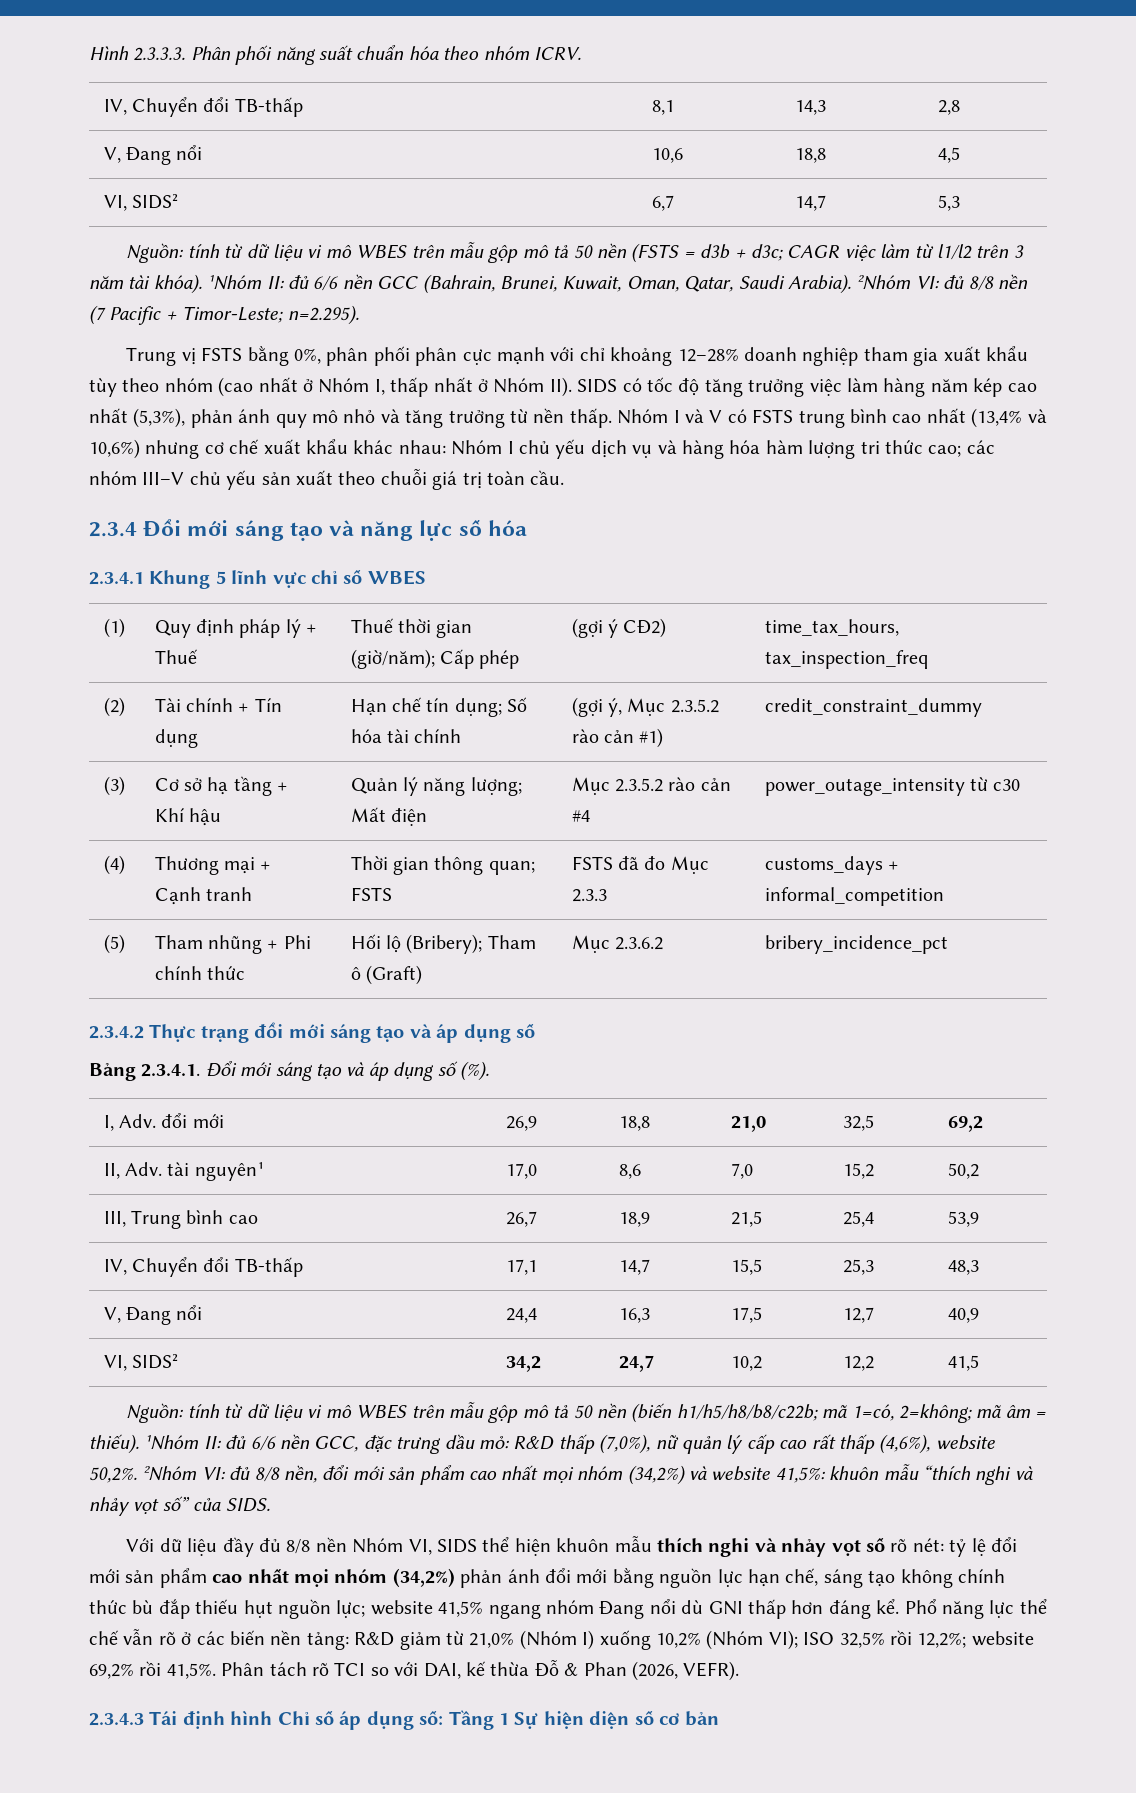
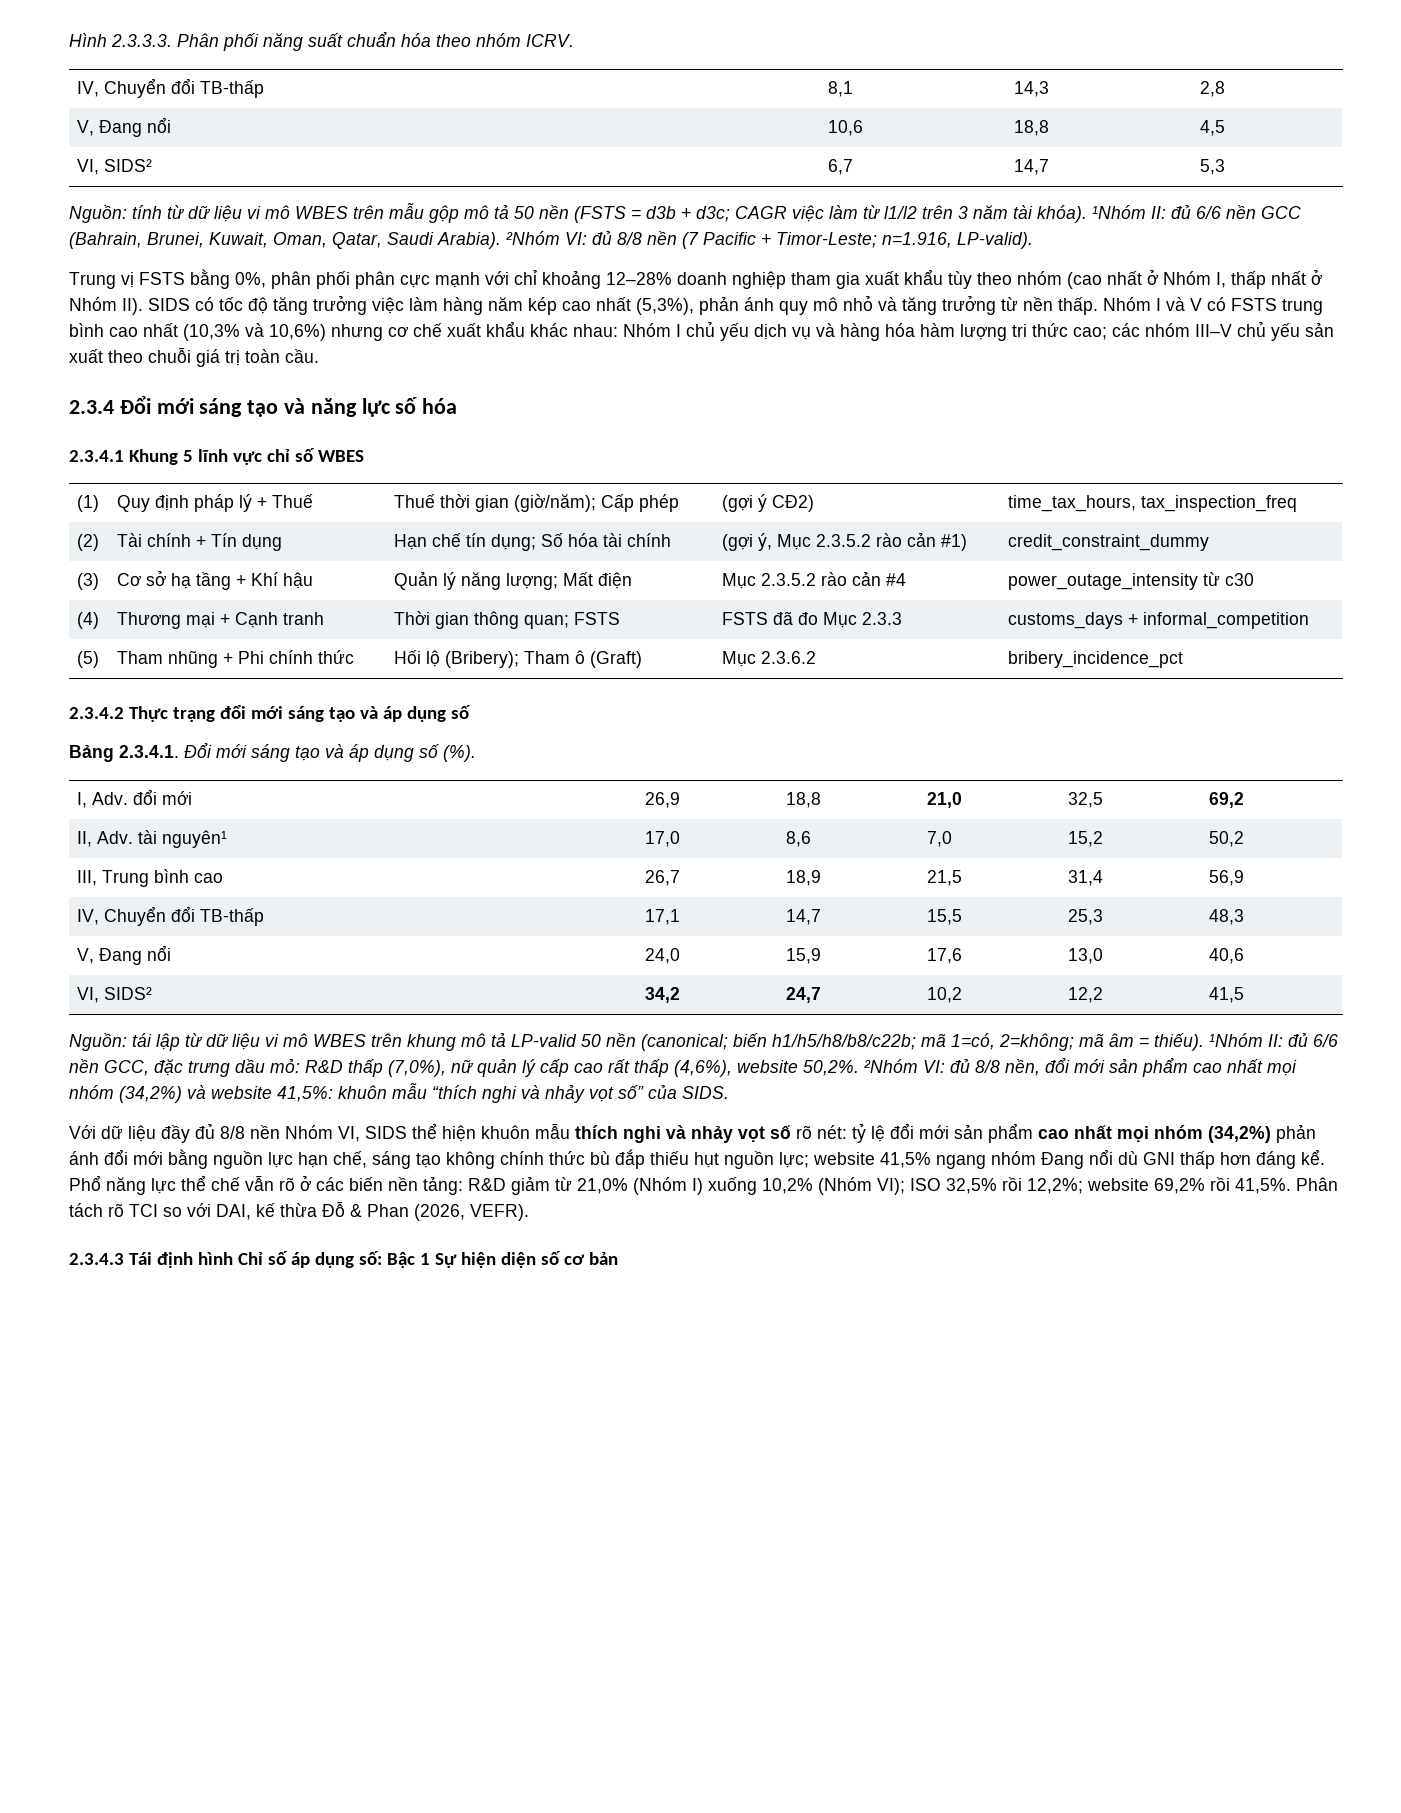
- ²Nhóm VI: đủ 8/8 nền (7 Pacific + Timor-Leste; n=2.295).
+ ²Nhóm VI: đủ 8/8 nền (7 Pacific + Timor-Leste; n=1.916, LP-valid).
- Nhóm I và V có FSTS trung bình cao nhất (13,4% và 10,6%) nhưng cơ chế xuất khẩu khác nhau: Nhóm I chủ yếu dịch vụ và hàng hóa hàm lượng tri thức cao; các nhóm III–V chủ yếu sản xuất theo chuỗi giá trị toàn cầu.
+ Nhóm I và V có FSTS trung bình cao nhất (10,3% và 10,6%) nhưng cơ chế xuất khẩu khác nhau: Nhóm I chủ yếu dịch vụ và hàng hóa hàm lượng tri thức cao; các nhóm III–V chủ yếu sản xuất theo chuỗi giá trị toàn cầu.
- III, Trung bình cao | 26,7 | 18,9 | 21,5 | 25,4 | 53,9
+ III, Trung bình cao | 26,7 | 18,9 | 21,5 | 31,4 | 56,9
- V, Đang nổi | 24,4 | 16,3 | 17,5 | 12,7 | 40,9
+ V, Đang nổi | 24,0 | 15,9 | 17,6 | 13,0 | 40,6
- Nguồn: tính từ dữ liệu vi mô WBES trên mẫu gộp mô tả 50 nền (biến h1/h5/h8/b8/c22b; mã 1=có, 2=không; mã âm = thiếu).
+ Nguồn: tái lập từ dữ liệu vi mô WBES trên khung mô tả LP-valid 50 nền (canonical; biến h1/h5/h8/b8/c22b; mã 1=có, 2=không; mã âm = thiếu).
- 2.3.4.3 Tái định hình Chỉ số áp dụng số: Tầng 1 Sự hiện diện số cơ bản
+ 2.3.4.3 Tái định hình Chỉ số áp dụng số: Bậc 1 Sự hiện diện số cơ bản

